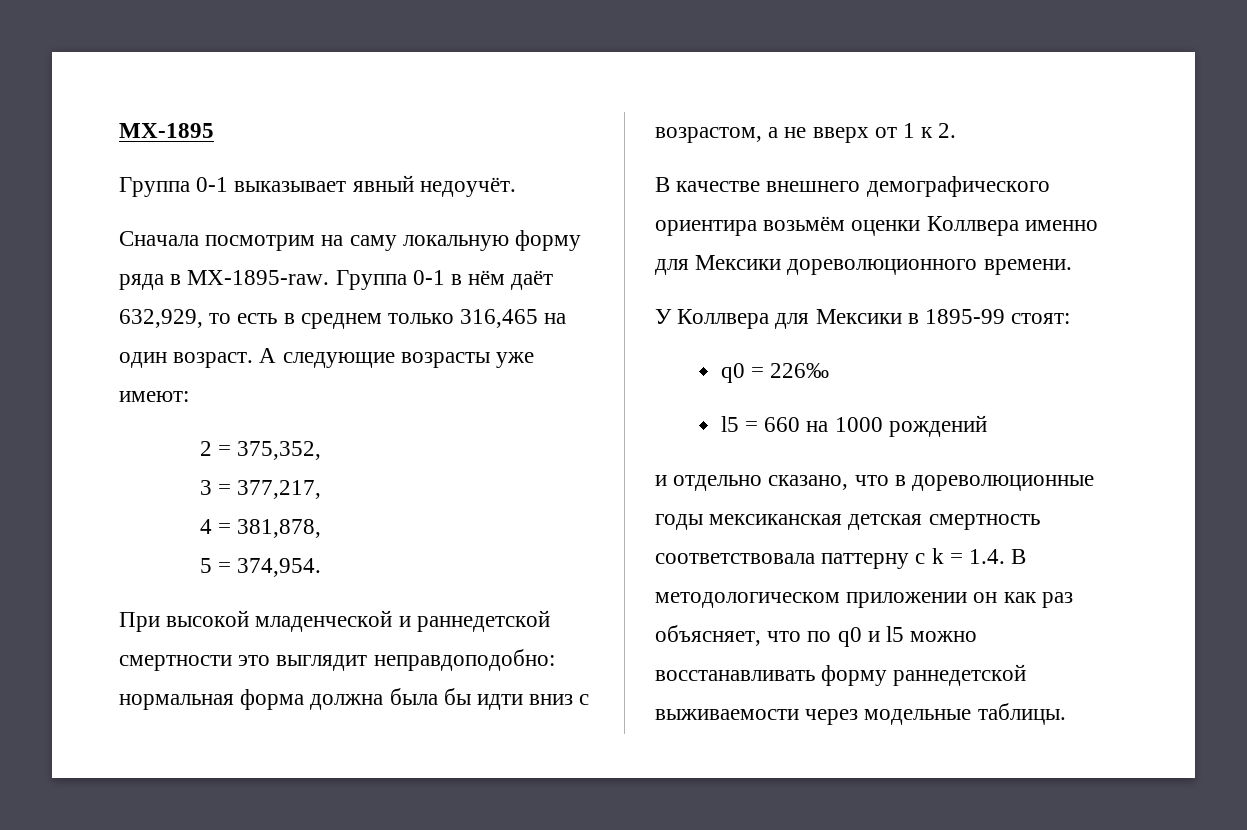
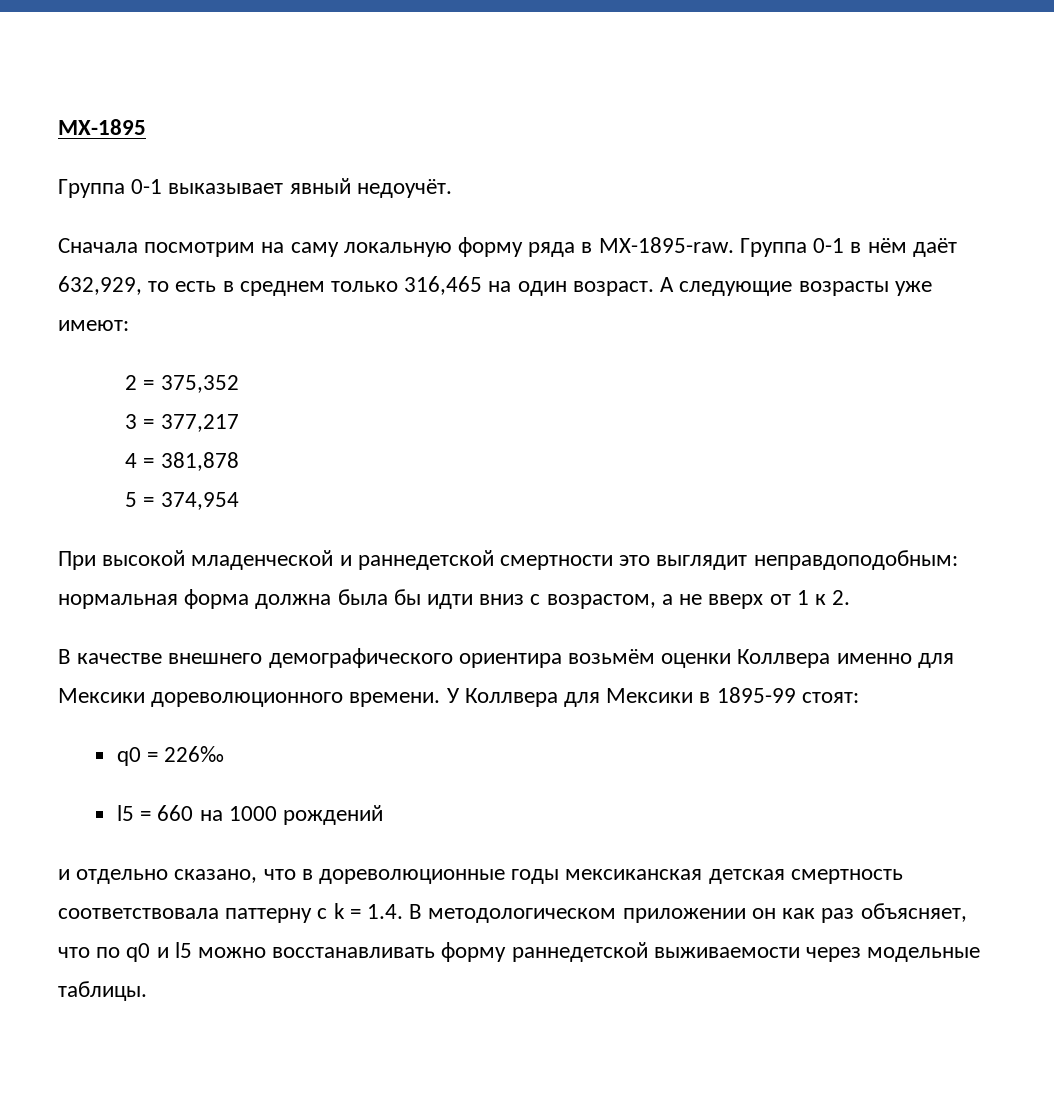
- 2 = 375,352,
+ 2 = 375,352
- 3 = 377,217,
+ 3 = 377,217
- 4 = 381,878,
+ 4 = 381,878
- 5 = 374,954.
+ 5 = 374,954
- При высокой младенческой и раннедетской смертности это выглядит неправдоподобно: нормальная форма должна была бы идти вниз с возрастом, а не вверх от 1 к 2.
+ При высокой младенческой и раннедетской смертности это выглядит неправдоподобным: нормальная форма должна была бы идти вниз с возрастом, а не вверх от 1 к 2.
- В качестве внешнего демографического ориентира возьмём оценки Коллвера именно для Мексики дореволюционного времени.
- У Коллвера для Мексики в 1895-99 стоят:
+ В качестве внешнего демографического ориентира возьмём оценки Коллвера именно для Мексики дореволюционного времени. У Коллвера для Мексики в 1895-99 стоят:

